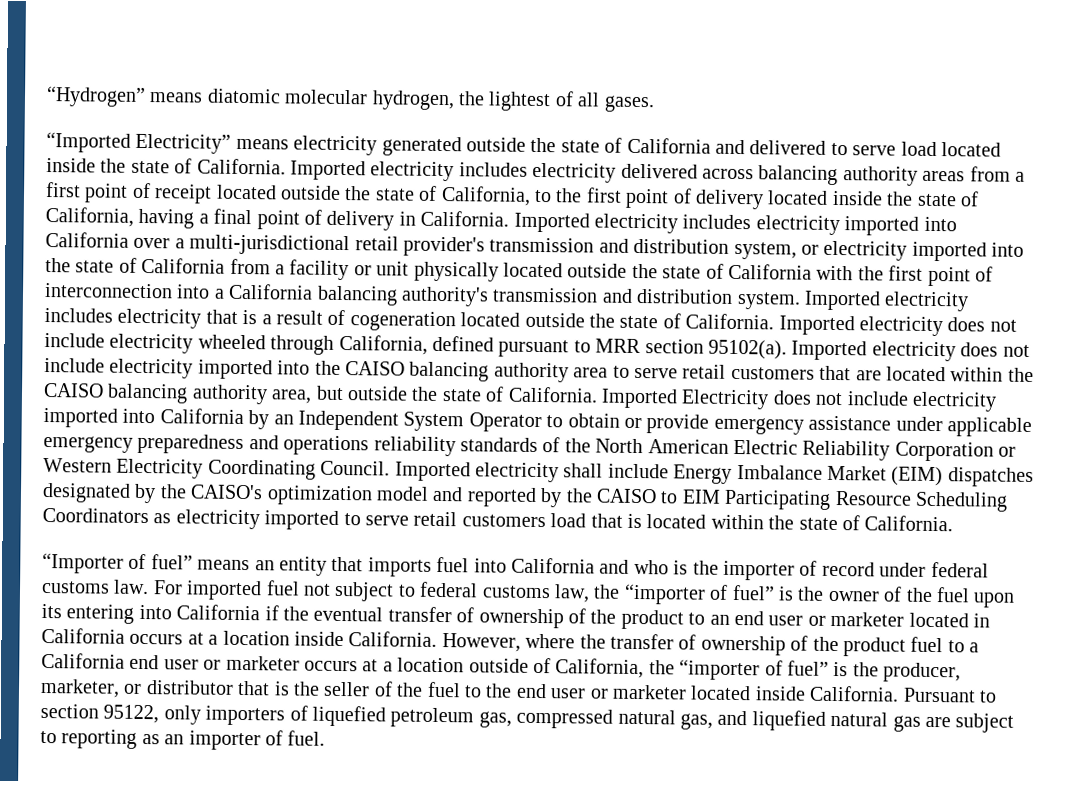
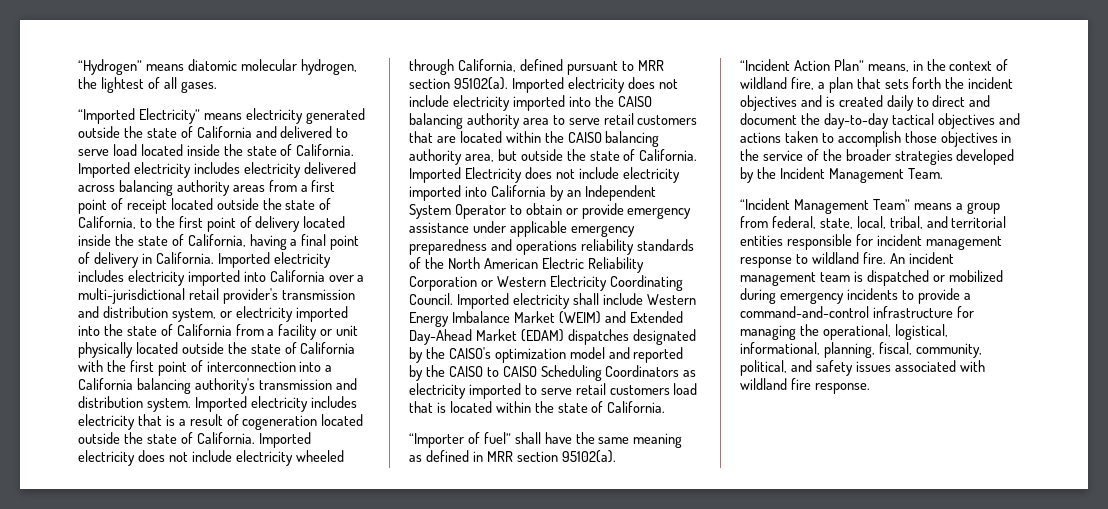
- Imported electricity shall include Energy Imbalance Market (EIM) dispatches designated by the CAISO's optimization model and reported by the CAISO to EIM Participating Resource Scheduling Coordinators as electricity imported to serve retail customers load that is located within the state of California.
+ Imported electricity shall include Western Energy Imbalance Market (WEIM) and Extended Day-Ahead Market (EDAM) dispatches designated by the CAISO's optimization model and reported by the CAISO to CAISO Scheduling Coordinators as electricity imported to serve retail customers load that is located within the state of California.
- “Importer of fuel” means an entity that imports fuel into California and who is the importer of record under federal customs law. For imported fuel not subject to federal customs law, the “importer of fuel” is the owner of the fuel upon its entering into California if the eventual transfer of ownership of the product to an end user or marketer located in California occurs at a location inside California. However, where the transfer of ownership of the product fuel to a California end user or marketer occurs at a location outside of California, the “importer of fuel” is the producer, marketer, or distributor that is the seller of the fuel to the end user or marketer located inside California. Pursuant to section 95122, only importers of liquefied petroleum gas, compressed natural gas, and liquefied natural gas are subject to reporting as an importer of fuel.
+ “Importer of fuel” shall have the same meaning as defined in MRR section 95102(a).
+ “Incident Action Plan” means, in the context of wildland fire, a plan that sets forth the incident objectives and is created daily to direct and document the day-to-day tactical objectives and actions taken to accomplish those objectives in the service of the broader strategies developed by the Incident Management Team.
+ “Incident Management Team” means a group from federal, state, local, tribal, and territorial entities responsible for incident management response to wildland fire. An incident management team is dispatched or mobilized during emergency incidents to provide a command-and-control infrastructure for managing the operational, logistical, informational, planning, fiscal, community, political, and safety issues associated with wildland fire response.

